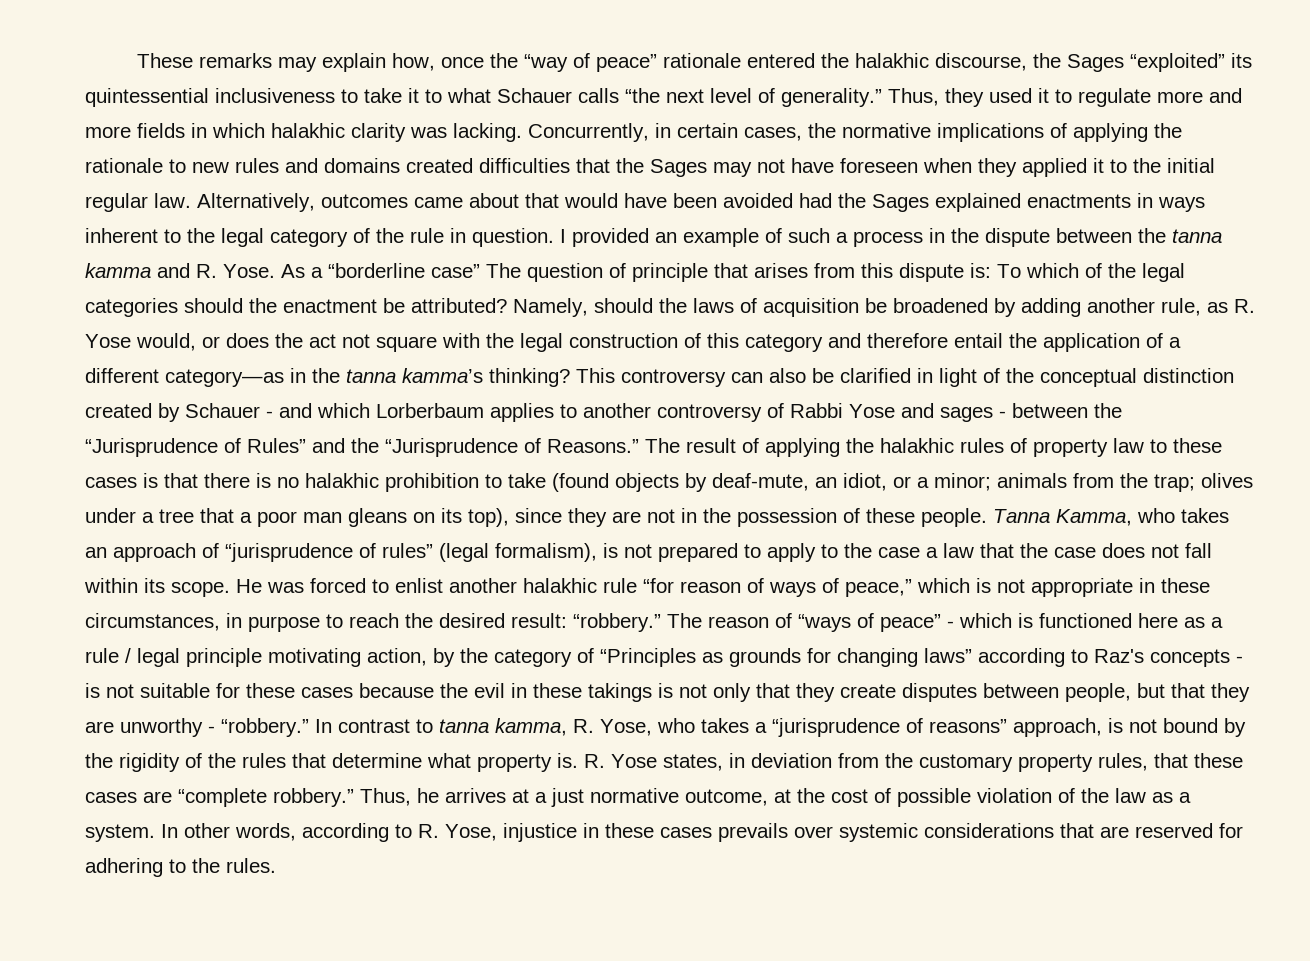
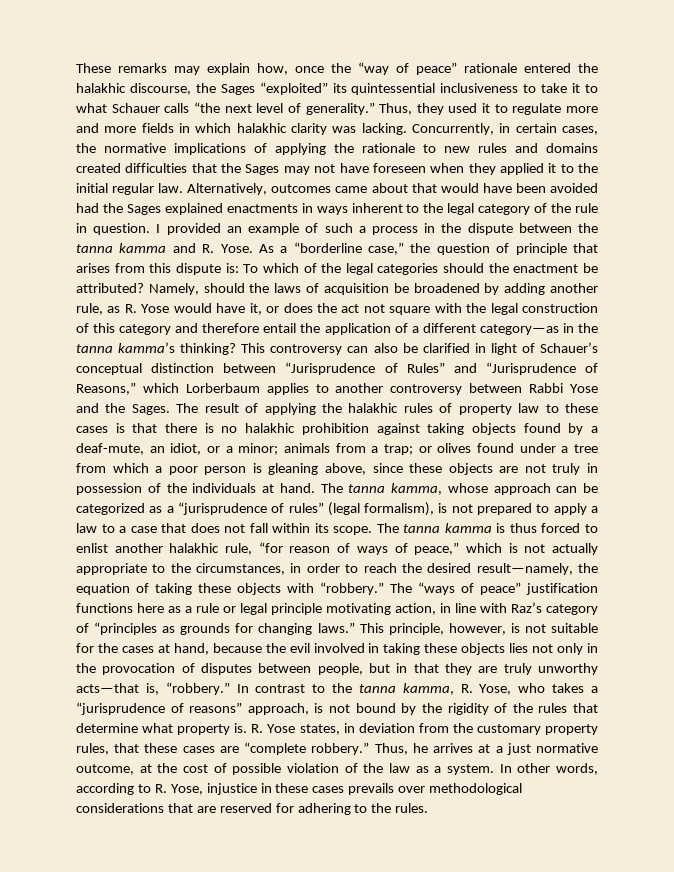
- As a “borderline case” The question of principle that arises from this dispute is: To which of the legal categories should the enactment be attributed?
+ As a “borderline case,” the question of principle that arises from this dispute is: To which of the legal categories should the enactment be attributed?
- Namely, should the laws of acquisition be broadened by adding another rule, as R. Yose would, or does the act not square with the legal construction of this category and therefore entail the application of a different category—as in the tanna kamma’s thinking?
+ Namely, should the laws of acquisition be broadened by adding another rule, as R. Yose would have it, or does the act not square with the legal construction of this category and therefore entail the application of a different category—as in the tanna kamma’s thinking?
- This controversy can also be clarified in light of the conceptual distinction created by Schauer - and which Lorberbaum applies to another controversy of Rabbi Yose and sages - between the “Jurisprudence of Rules” and the “Jurisprudence of Reasons.”
+ This controversy can also be clarified in light of Schauer’s conceptual distinction between “Jurisprudence of Rules” and “Jurisprudence of Reasons,” which Lorberbaum applies to another controversy between Rabbi Yose and the Sages.
- The result of applying the halakhic rules of property law to these cases is that there is no halakhic prohibition to take (found objects by deaf-mute, an idiot, or a minor; animals from the trap; olives under a tree that a poor man gleans on its top), since they are not in the possession of these people. Tanna Kamma, who takes an approach of “jurisprudence of rules” (legal formalism), is not prepared to apply to the case a law that the case does not fall within its scope.
+ The result of applying the halakhic rules of property law to these cases is that there is no halakhic prohibition against taking objects found by a deaf-mute, an idiot, or a minor; animals from a trap; or olives found under a tree from which a poor person is gleaning above, since these objects are not truly in possession of the individuals at hand. The tanna kamma, whose approach can be categorized as a “jurisprudence of rules” (legal formalism), is not prepared to apply a law to a case that does not fall within its scope.
- He was forced to enlist another halakhic rule “for reason of ways of peace,” which is not appropriate in these circumstances, in purpose to reach the desired result: “robbery.” The reason of “ways of peace” - which is functioned here as a rule / legal principle motivating action, by the category of “Principles as grounds for changing laws” according to Raz's concepts - is not suitable for these cases because the evil in these takings is not only that they create disputes between people, but that they are unworthy - “robbery.”
+ The tanna kamma is thus forced to enlist another halakhic rule, “for reason of ways of peace,” which is not actually appropriate to the circumstances, in order to reach the desired result—namely, the equation of taking these objects with “robbery.” The “ways of peace” justification functions here as a rule or legal principle motivating action, in line with Raz’s category of “principles as grounds for changing laws.” This principle, however, is not suitable for the cases at hand, because the evil involved in taking these objects lies not only in the provocation of disputes between people, but in that they are truly unworthy acts—that is, “robbery.”
- In contrast to tanna kamma, R. Yose, who takes a “jurisprudence of reasons” approach, is not bound by the rigidity of the rules that determine what property is.
+ In contrast to the tanna kamma, R. Yose, who takes a “jurisprudence of reasons” approach, is not bound by the rigidity of the rules that determine what property is.
- In other words, according to R. Yose, injustice in these cases prevails over systemic considerations that are reserved for adhering to the rules.
+ In other words, according to R. Yose, injustice in these cases prevails over methodological considerations that are reserved for adhering to the rules.

